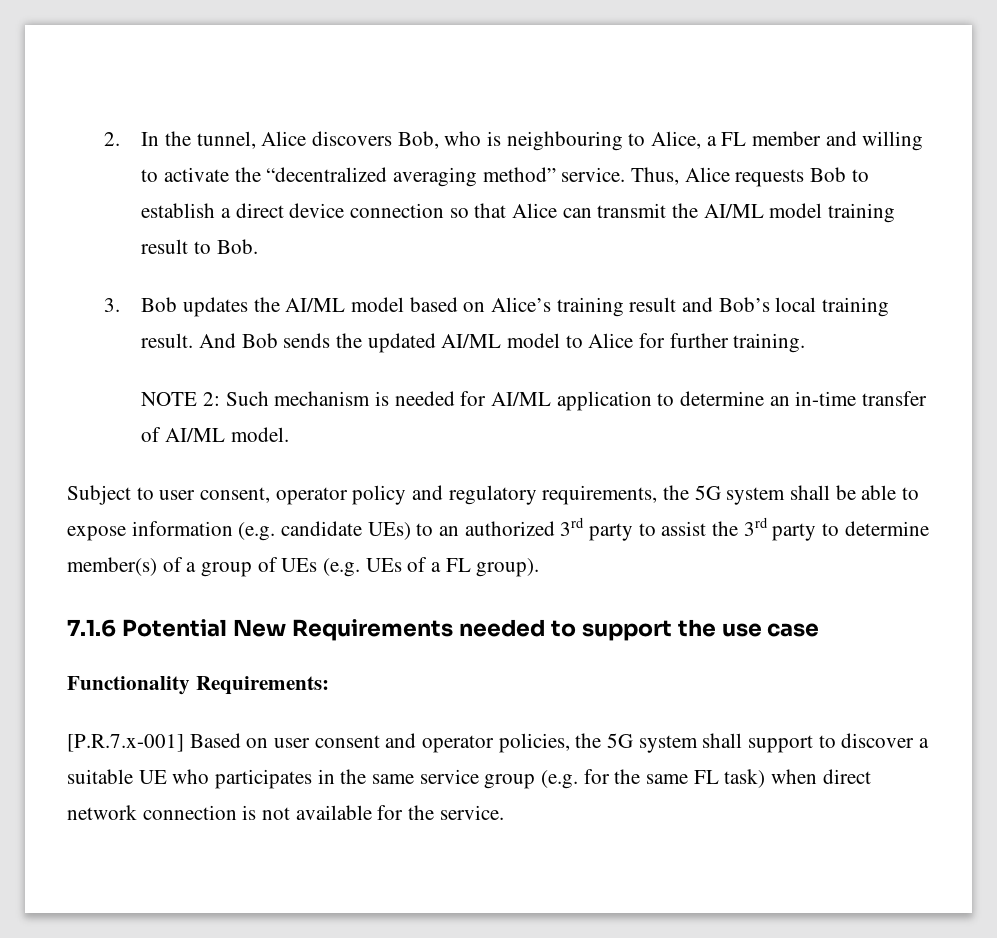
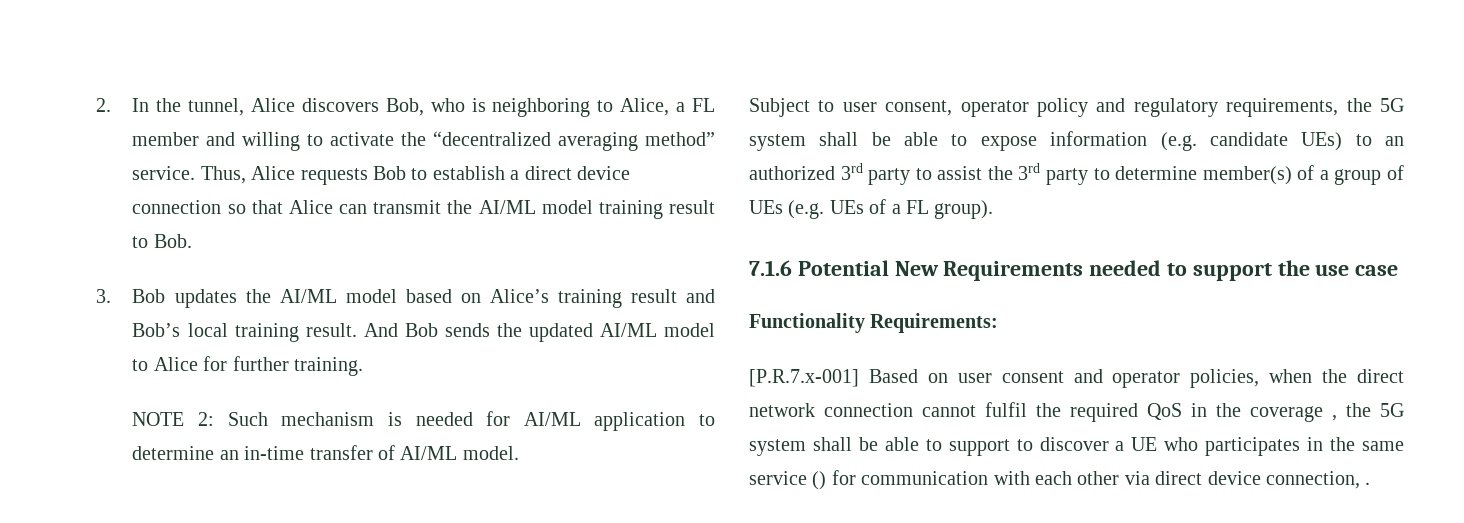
- 2. In the tunnel, Alice discovers Bob, who is neighbouring to Alice, a FL member and willing to activate the “decentralized averaging method” service.
+ 2. In the tunnel, Alice discovers Bob, who is neighboring to Alice, a FL member and willing to activate the “decentralized averaging method” service.
- [P.R.7.x-001] Based on user consent and operator policies, the 5G system shall support to discover a suitable UE who participates in the same service group (e.g. for the same FL task) when direct network connection is not available for the service.
+ [P.R.7.x-001] Based on user consent and operator policies, when the direct network connection cannot fulfil the required QoS in the coverage , the 5G system shall be able to support to discover a UE who participates in the same service () for communication with each other via direct device connection, .

